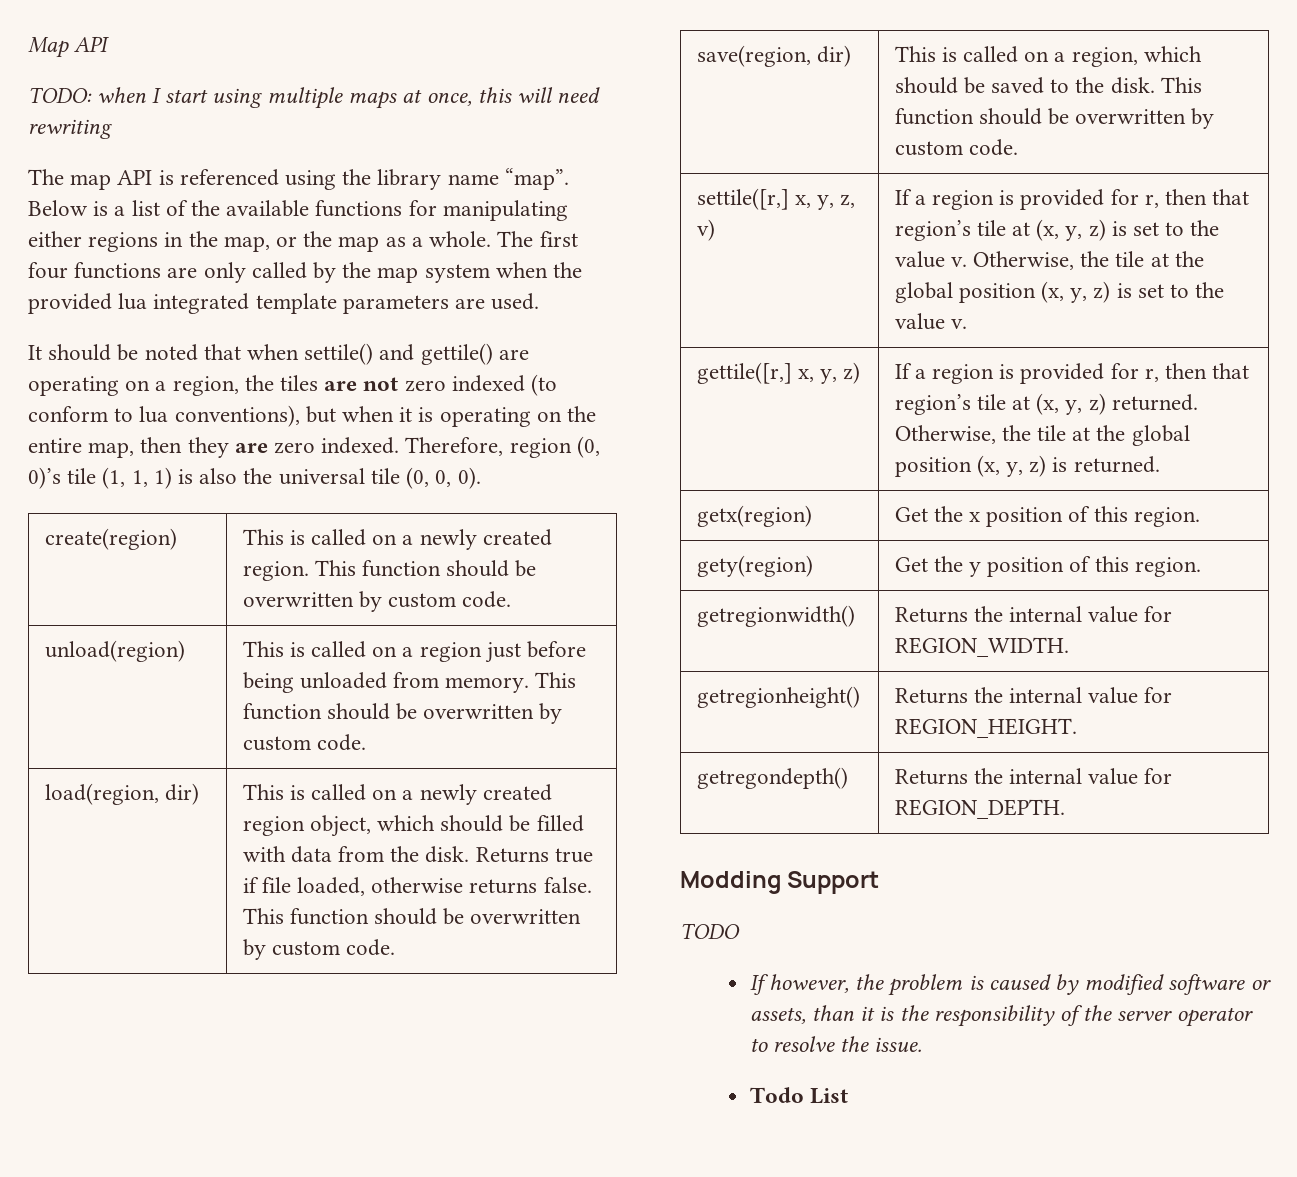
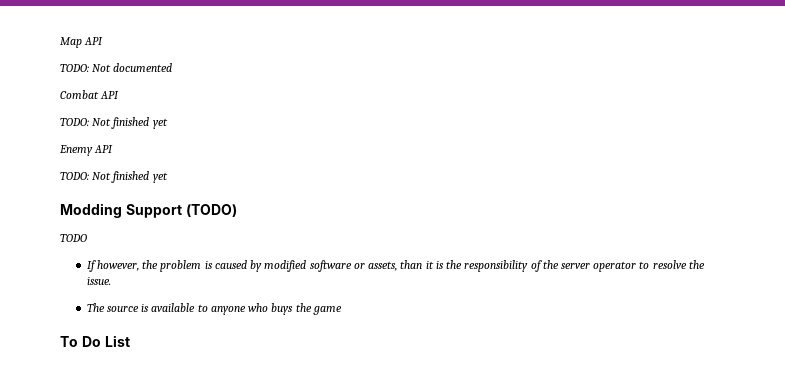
- TODO: when I start using multiple maps at once, this will need rewriting
- The map API is referenced using the library name “map”. Below is a list of the available functions for manipulating either regions in the map, or the map as a whole. The first four functions are only called by the map system when the provided lua integrated template parameters are used.
- It should be noted that when settile() and gettile() are operating on a region, the tiles are not zero indexed (to conform to lua conventions), but when it is operating on the entire map, then they are zero indexed. Therefore, region (0, 0)’s tile (1, 1, 1) is also the universal tile (0, 0, 0).
- create(region) | This is called on a newly created region. This function should be overwritten by custom code.
- unload(region) | This is called on a region just before being unloaded from memory. This function should be overwritten by custom code.
- load(region, dir) | This is called on a newly created region object, which should be filled with data from the disk. Returns true if file loaded, otherwise returns false. This function should be overwritten by custom code.
- save(region, dir) | This is called on a region, which should be saved to the disk. This function should be overwritten by custom code.
- settile([r,] x, y, z, v) | If a region is provided for r, then that region’s tile at (x, y, z) is set to the value v. Otherwise, the tile at the global position (x, y, z) is set to the value v.
- gettile([r,] x, y, z) | If a region is provided for r, then that region’s tile at (x, y, z) returned. Otherwise, the tile at the global position (x, y, z) is returned.
- getx(region) | Get the x position of this region.
- gety(region) | Get the y position of this region.
- getregionwidth() | Returns the internal value for REGION_WIDTH.
- getregionheight() | Returns the internal value for REGION_HEIGHT.
- getregondepth() | Returns the internal value for REGION_DEPTH.
+ TODO: Not documented
+ Combat API
+ TODO: Not finished yet
+ Enemy API
+ TODO: Not finished yet
- Modding Support
+ Modding Support (TODO)
- Todo List
+ The source is available to anyone who buys the game
+ To Do List

